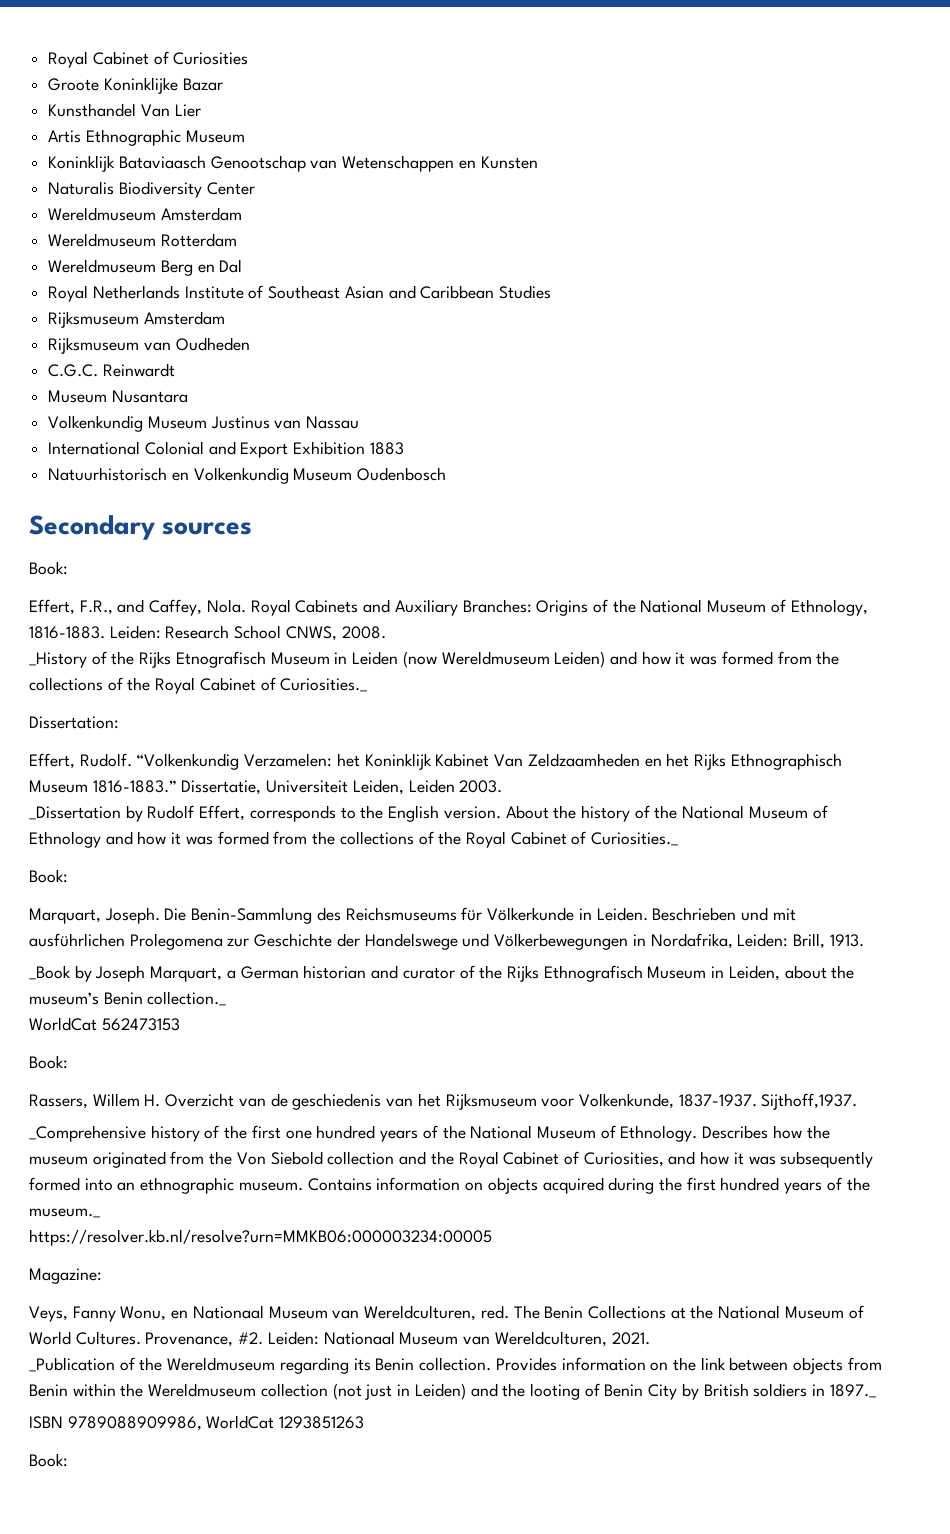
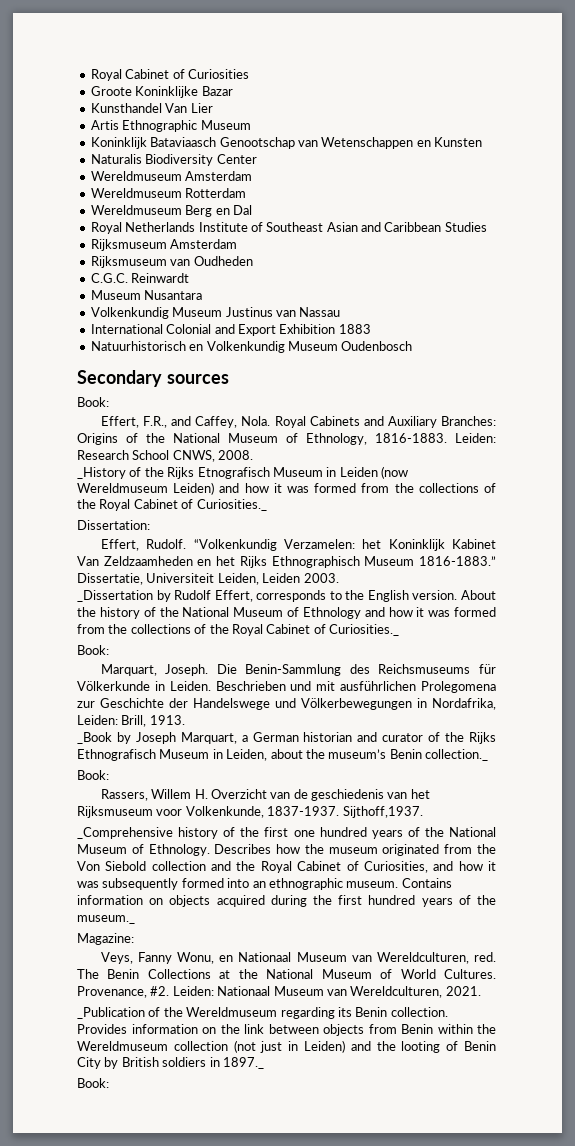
- WorldCat 562473153
- https://resolver.kb.nl/resolve?urn=MMKB06:000003234:00005
- ISBN 9789088909986, WorldCat 1293851263

